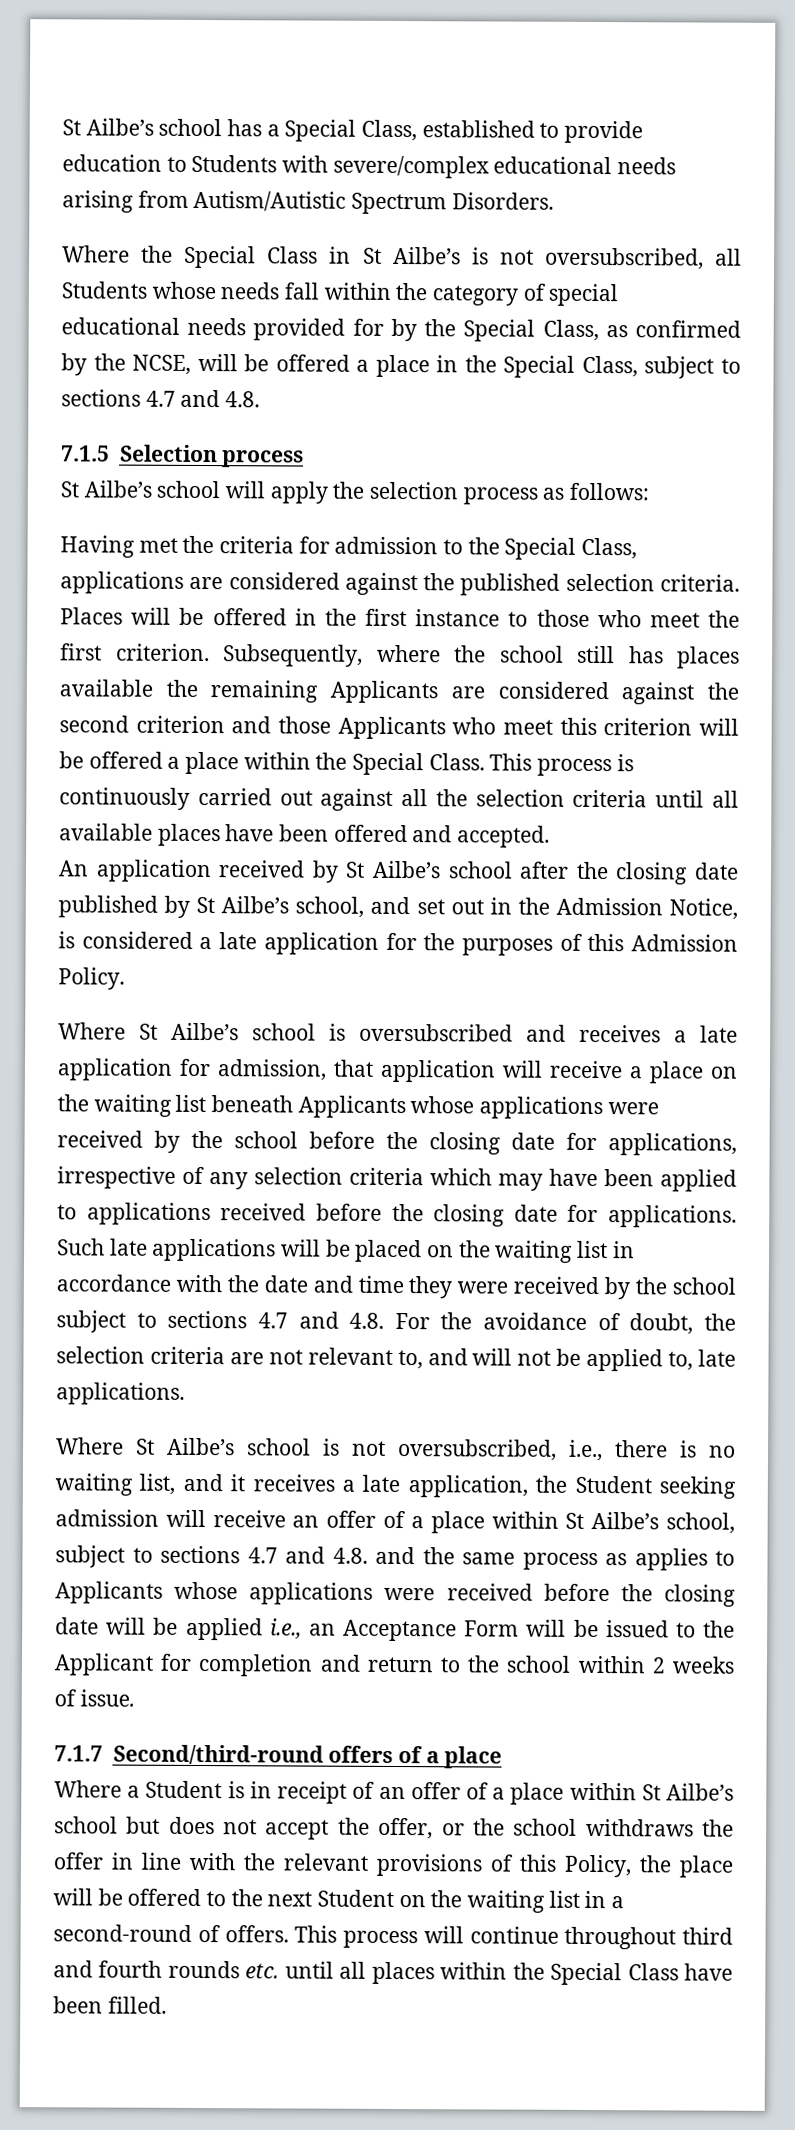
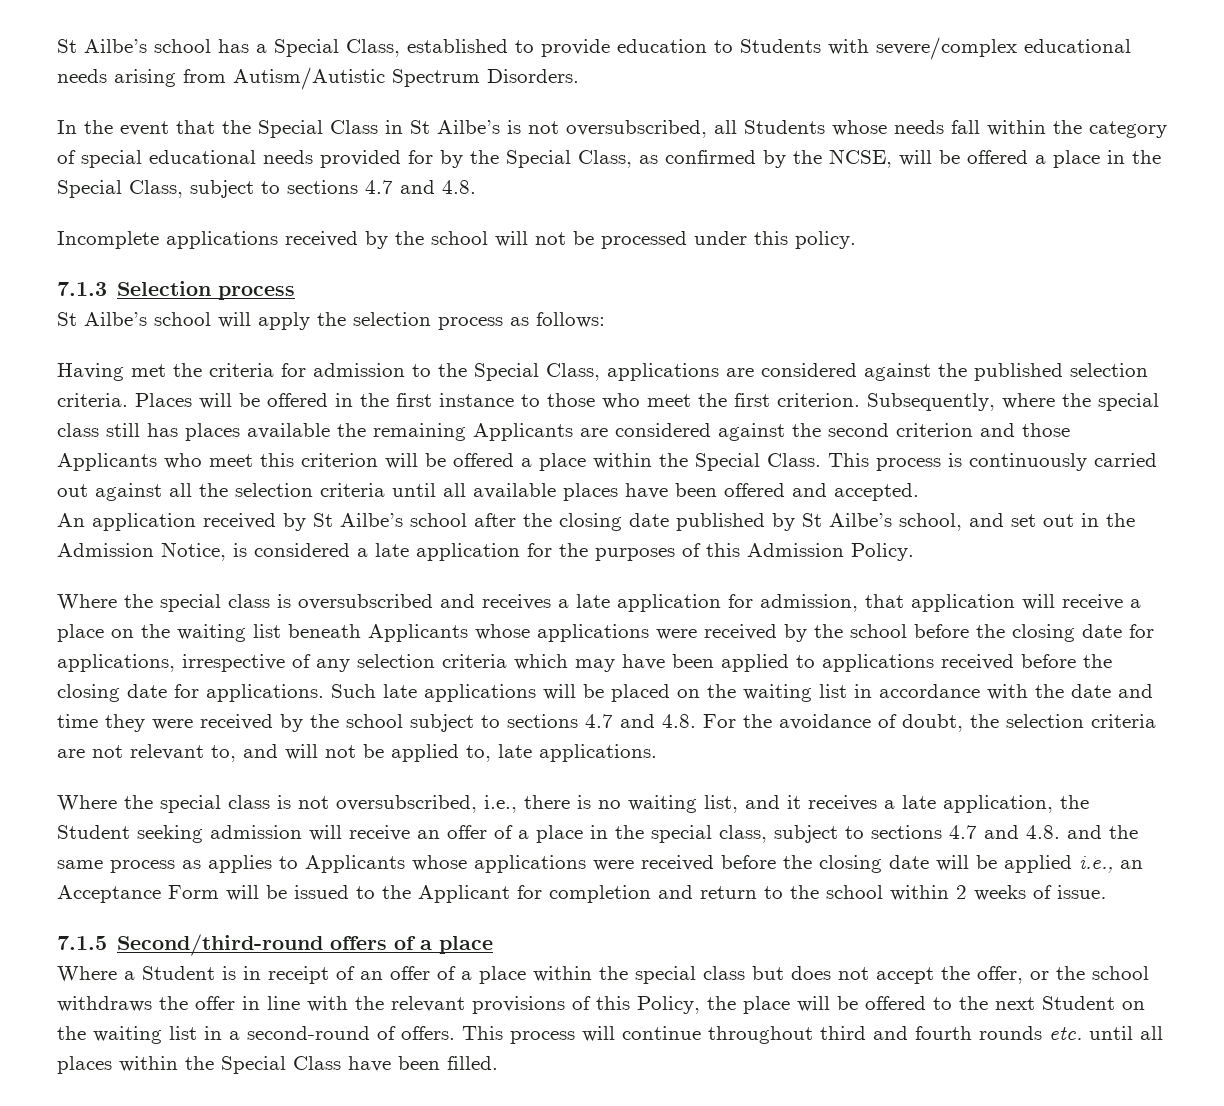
- Where the Special Class in St Ailbe’s is not oversubscribed, all Students whose needs fall within the category of special educational needs provided for by the Special Class, as confirmed by the NCSE, will be offered a place in the Special Class, subject to sections 4.7 and 4.8.
+ In the event that the Special Class in St Ailbe’s is not oversubscribed, all Students whose needs fall within the category of special educational needs provided for by the Special Class, as confirmed by the NCSE, will be offered a place in the Special Class, subject to sections 4.7 and 4.8.
- 7.1.5 Selection process
+ Incomplete applications received by the school will not be processed under this policy.
+ 7.1.3 Selection process
- Subsequently, where the school still has places available the remaining Applicants are considered against the second criterion and those Applicants who meet this criterion will be offered a place within the Special Class.
+ Subsequently, where the special class still has places available the remaining Applicants are considered against the second criterion and those Applicants who meet this criterion will be offered a place within the Special Class.
- Where St Ailbe’s school is oversubscribed and receives a late application for admission, that application will receive a place on the waiting list beneath Applicants whose applications were received by the school before the closing date for applications, irrespective of any selection criteria which may have been applied to applications received before the closing date for applications.
+ Where the special class is oversubscribed and receives a late application for admission, that application will receive a place on the waiting list beneath Applicants whose applications were received by the school before the closing date for applications, irrespective of any selection criteria which may have been applied to applications received before the closing date for applications.
- Where St Ailbe’s school is not oversubscribed, i.e., there is no waiting list, and it receives a late application, the Student seeking admission will receive an offer of a place within St Ailbe’s school, subject to sections 4.7 and 4.8. and the same process as applies to Applicants whose applications were received before the closing date will be applied i.e., an Acceptance Form will be issued to the Applicant for completion and return to the school within 2 weeks of issue.
+ Where the special class is not oversubscribed, i.e., there is no waiting list, and it receives a late application, the Student seeking admission will receive an offer of a place in the special class, subject to sections 4.7 and 4.8. and the same process as applies to Applicants whose applications were received before the closing date will be applied i.e., an Acceptance Form will be issued to the Applicant for completion and return to the school within 2 weeks of issue.
- 7.1.7 Second/third-round offers of a place
+ 7.1.5 Second/third-round offers of a place
- Where a Student is in receipt of an offer of a place within St Ailbe’s school but does not accept the offer, or the school withdraws the offer in line with the relevant provisions of this Policy, the place will be offered to the next Student on the waiting list in a second-round of offers.
+ Where a Student is in receipt of an offer of a place within the special class but does not accept the offer, or the school withdraws the offer in line with the relevant provisions of this Policy, the place will be offered to the next Student on the waiting list in a second-round of offers.

